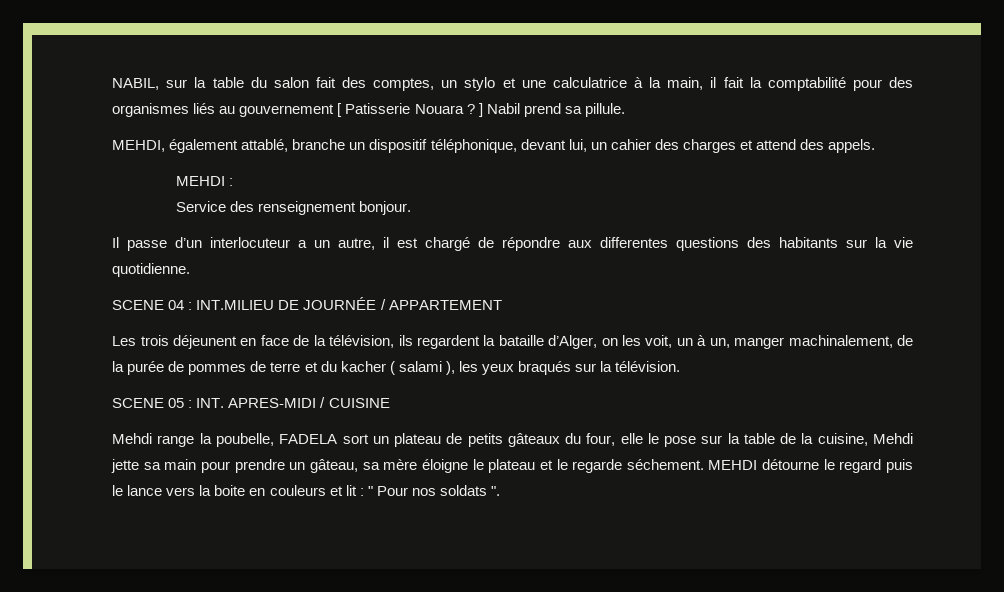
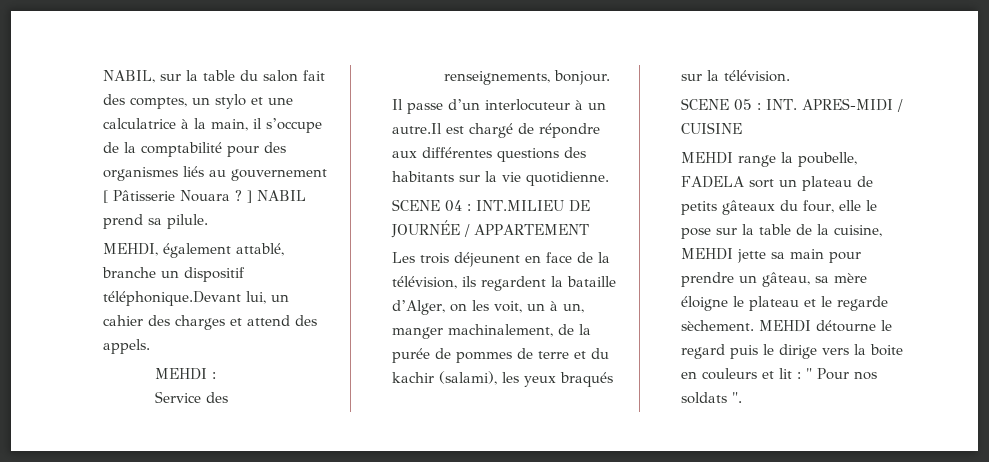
- NABIL, sur la table du salon fait des comptes, un stylo et une calculatrice à la main, il fait la comptabilité pour des organismes liés au gouvernement [ Patisserie Nouara ? ] Nabil prend sa pillule.
+ NABIL, sur la table du salon fait des comptes, un stylo et une calculatrice à la main, il s’occupe de la comptabilité pour des organismes liés au gouvernement [ Pâtisserie Nouara ? ] NABIL prend sa pilule.
- MEHDI, également attablé, branche un dispositif téléphonique, devant lui, un cahier des charges et attend des appels.
+ MEHDI, également attablé, branche un dispositif téléphonique.Devant lui, un cahier des charges et attend des appels.
- Service des renseignement bonjour.
+ Service des renseignements, bonjour.
- Il passe d’un interlocuteur a un autre, il est chargé de répondre aux differentes questions des habitants sur la vie quotidienne.
+ Il passe d’un interlocuteur à un autre.Il est chargé de répondre aux différentes questions des habitants sur la vie quotidienne.
- Les trois déjeunent en face de la télévision, ils regardent la bataille d’Alger, on les voit, un à un, manger machinalement, de la purée de pommes de terre et du kacher ( salami ), les yeux braqués sur la télévision.
+ Les trois déjeunent en face de la télévision, ils regardent la bataille d’Alger, on les voit, un à un, manger machinalement, de la purée de pommes de terre et du kachir (salami), les yeux braqués sur la télévision.
- Mehdi range la poubelle, FADELA sort un plateau de petits gâteaux du four, elle le pose sur la table de la cuisine, Mehdi jette sa main pour prendre un gâteau, sa mère éloigne le plateau et le regarde séchement.
+ MEHDI range la poubelle, FADELA sort un plateau de petits gâteaux du four, elle le pose sur la table de la cuisine, MEHDI jette sa main pour prendre un gâteau, sa mère éloigne le plateau et le regarde sèchement.
- MEHDI détourne le regard puis le lance vers la boite en couleurs et lit : " Pour nos soldats ".
+ MEHDI détourne le regard puis le dirige vers la boite en couleurs et lit : " Pour nos soldats ".

